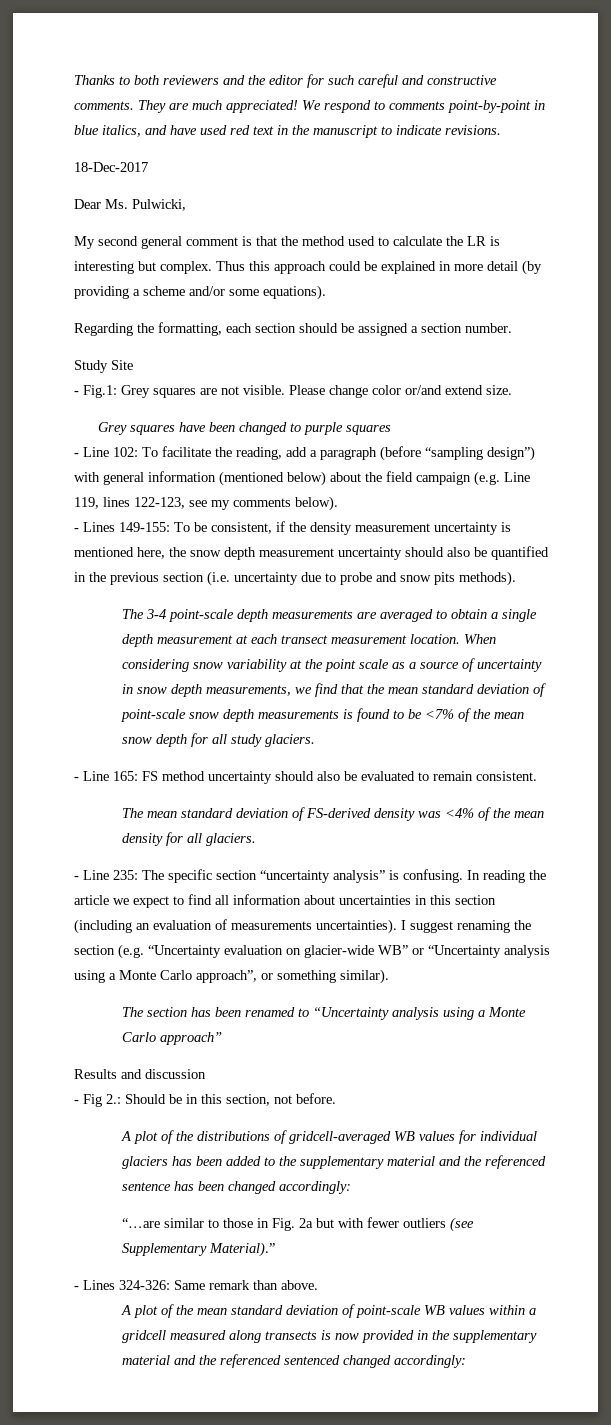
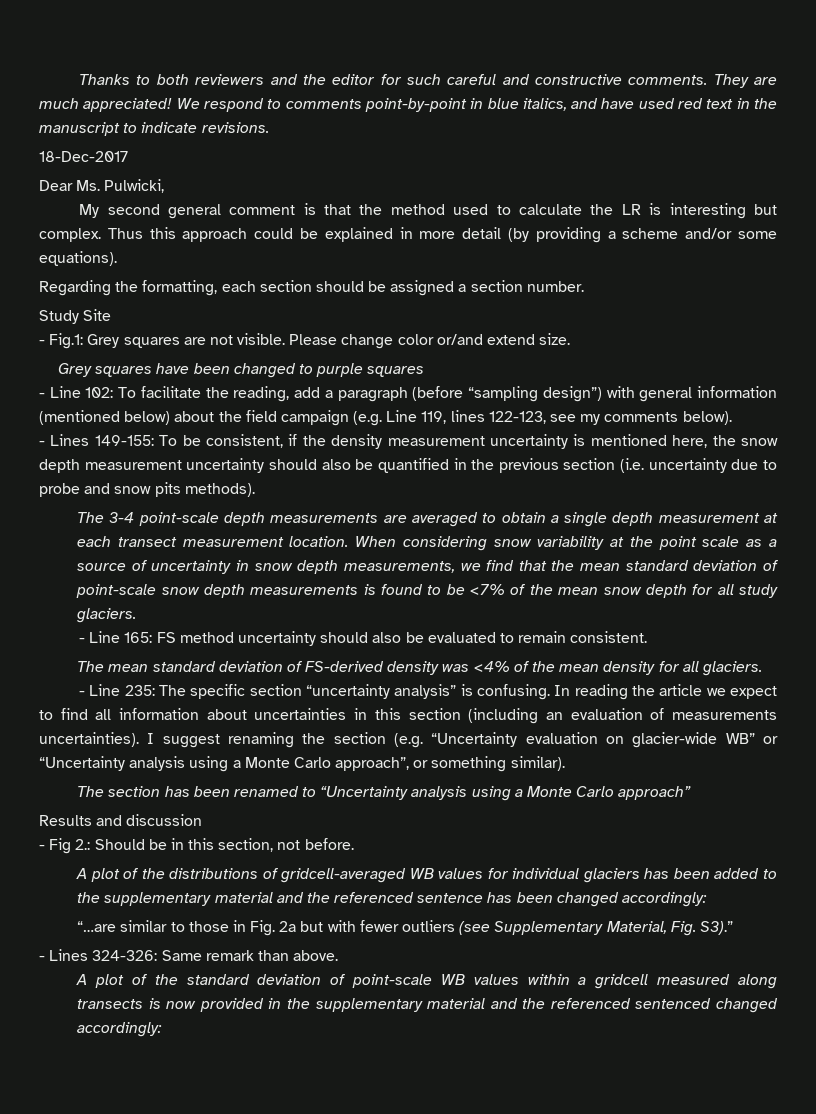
- “…are similar to those in Fig. 2a but with fewer outliers (see Supplementary Material).”
+ “…are similar to those in Fig. 2a but with fewer outliers (see Supplementary Material, Fig. S3).”
- A plot of the mean standard deviation of point-scale WB values within a gridcell measured along transects is now provided in the supplementary material and the referenced sentenced changed accordingly:
+ A plot of the standard deviation of point-scale WB values within a gridcell measured along transects is now provided in the supplementary material and the referenced sentenced changed accordingly:

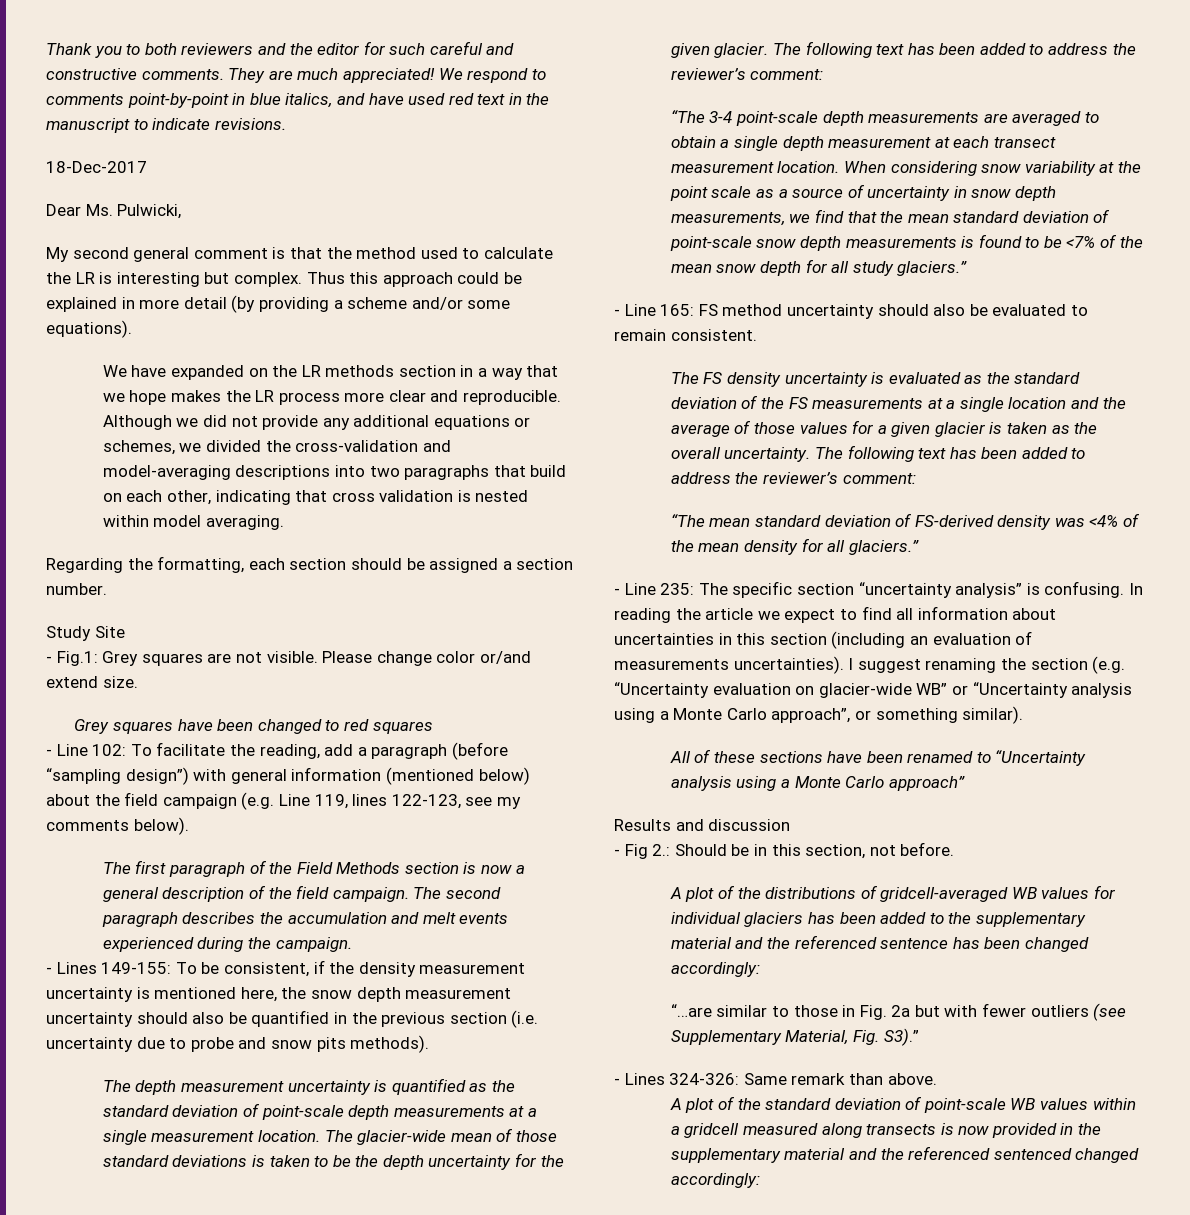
- Thanks to both reviewers and the editor for such careful and constructive comments.
+ Thank you to both reviewers and the editor for such careful and constructive comments.
+ We have expanded on the LR methods section in a way that we hope makes the LR process more clear and reproducible. Although we did not provide any additional equations or schemes, we divided the cross-validation and model-averaging descriptions into two paragraphs that build on each other, indicating that cross validation is nested within model averaging.
- Grey squares have been changed to purple squares
+ Grey squares have been changed to red squares
+ The first paragraph of the Field Methods section is now a general description of the field campaign. The second paragraph describes the accumulation and melt events experienced during the campaign.
- The 3-4 point-scale depth measurements are averaged to obtain a single depth measurement at each transect measurement location.
+ The depth measurement uncertainty is quantified as the standard deviation of point-scale depth measurements at a single measurement location. The glacier-wide mean of those standard deviations is taken to be the depth uncertainty for the given glacier. The following text has been added to address the reviewer’s comment:
+ “The 3-4 point-scale depth measurements are averaged to obtain a single depth measurement at each transect measurement location.
- When considering snow variability at the point scale as a source of uncertainty in snow depth measurements, we find that the mean standard deviation of point-scale snow depth measurements is found to be <7% of the mean snow depth for all study glaciers.
+ When considering snow variability at the point scale as a source of uncertainty in snow depth measurements, we find that the mean standard deviation of point-scale snow depth measurements is found to be <7% of the mean snow depth for all study glaciers.”
- The mean standard deviation of FS-derived density was <4% of the mean density for all glaciers.
+ The FS density uncertainty is evaluated as the standard deviation of the FS measurements at a single location and the average of those values for a given glacier is taken as the overall uncertainty. The following text has been added to address the reviewer’s comment:
+ “The mean standard deviation of FS-derived density was <4% of the mean density for all glaciers.”
- The section has been renamed to “Uncertainty analysis using a Monte Carlo approach”
+ All of these sections have been renamed to “Uncertainty analysis using a Monte Carlo approach”

